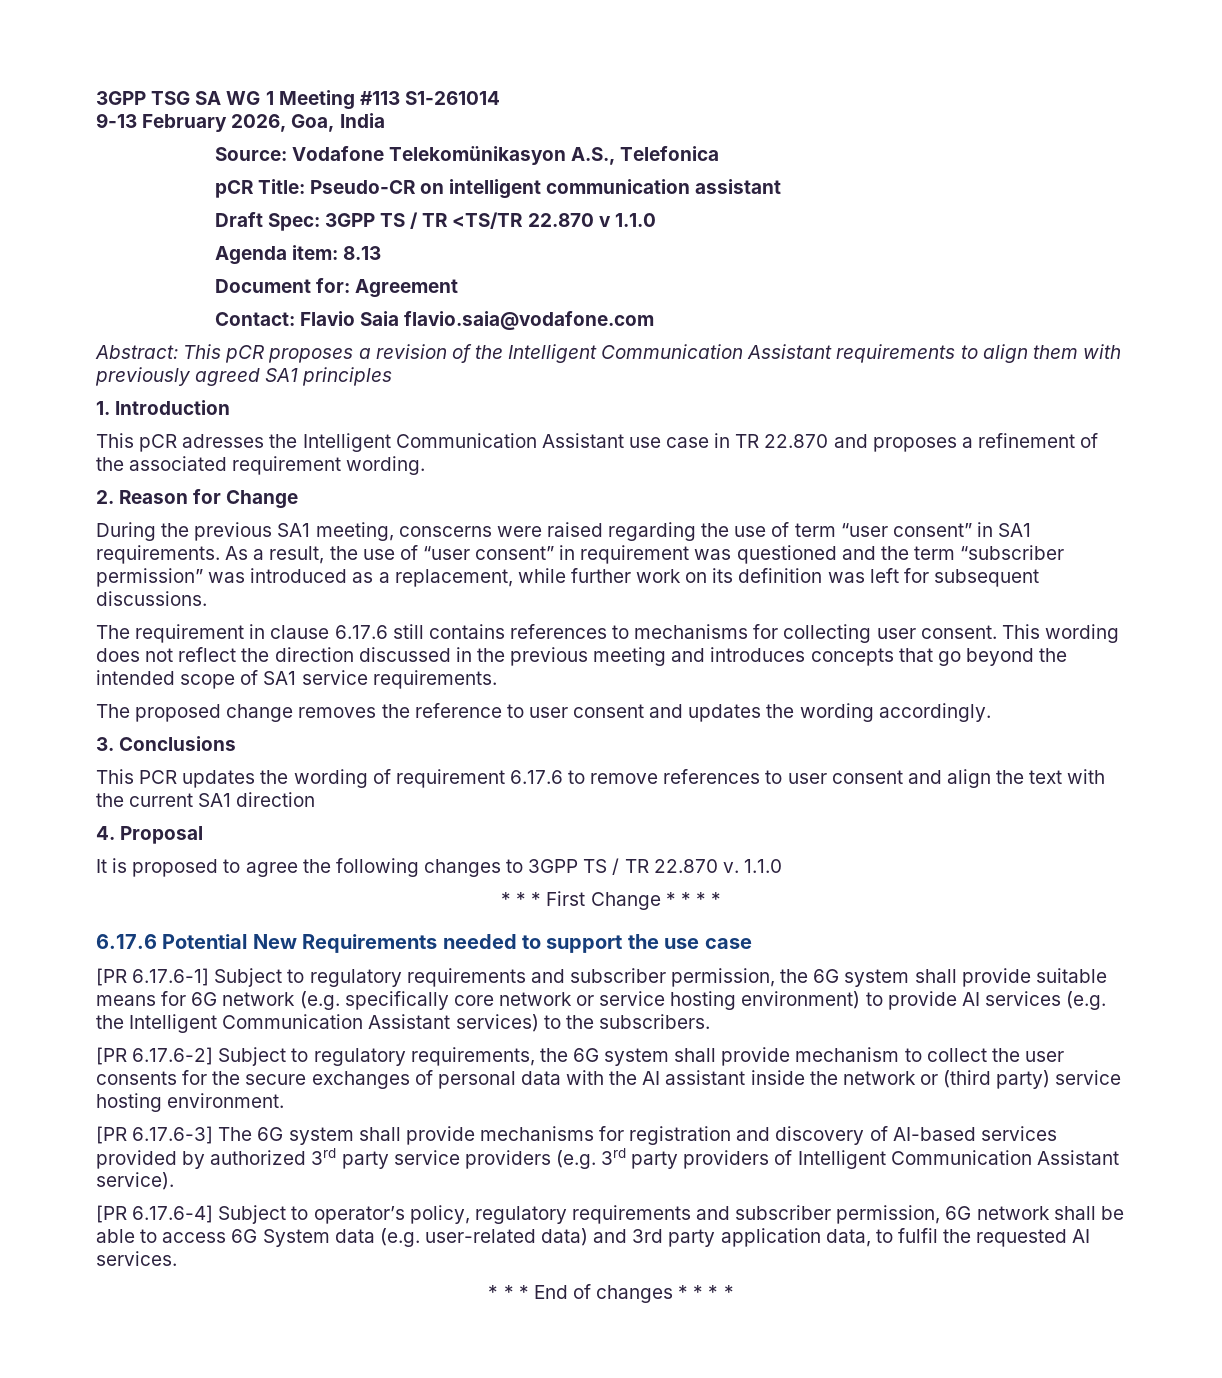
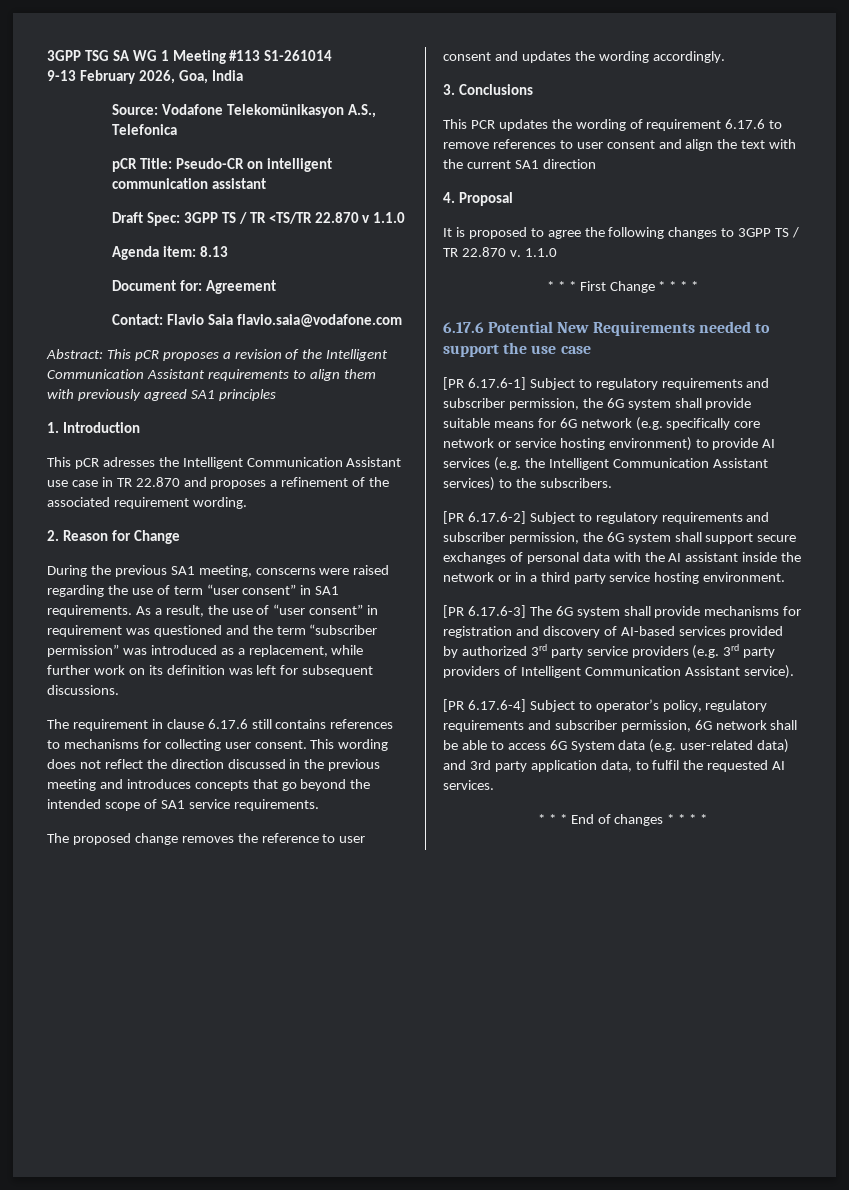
- [PR 6.17.6-2] Subject to regulatory requirements, the 6G system shall provide mechanism to collect the user consents for the secure exchanges of personal data with the AI assistant inside the network or (third party) service hosting environment.
+ [PR 6.17.6-2] Subject to regulatory requirements and subscriber permission, the 6G system shall support secure exchanges of personal data with the AI assistant inside the network or in a third party service hosting environment.

